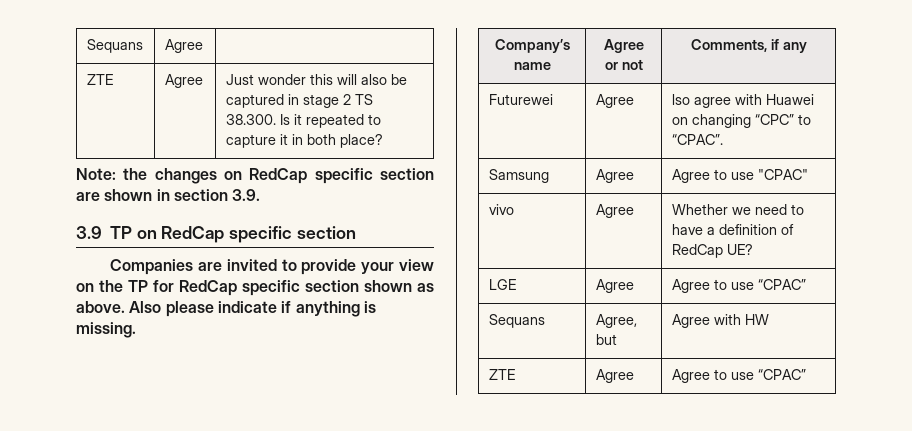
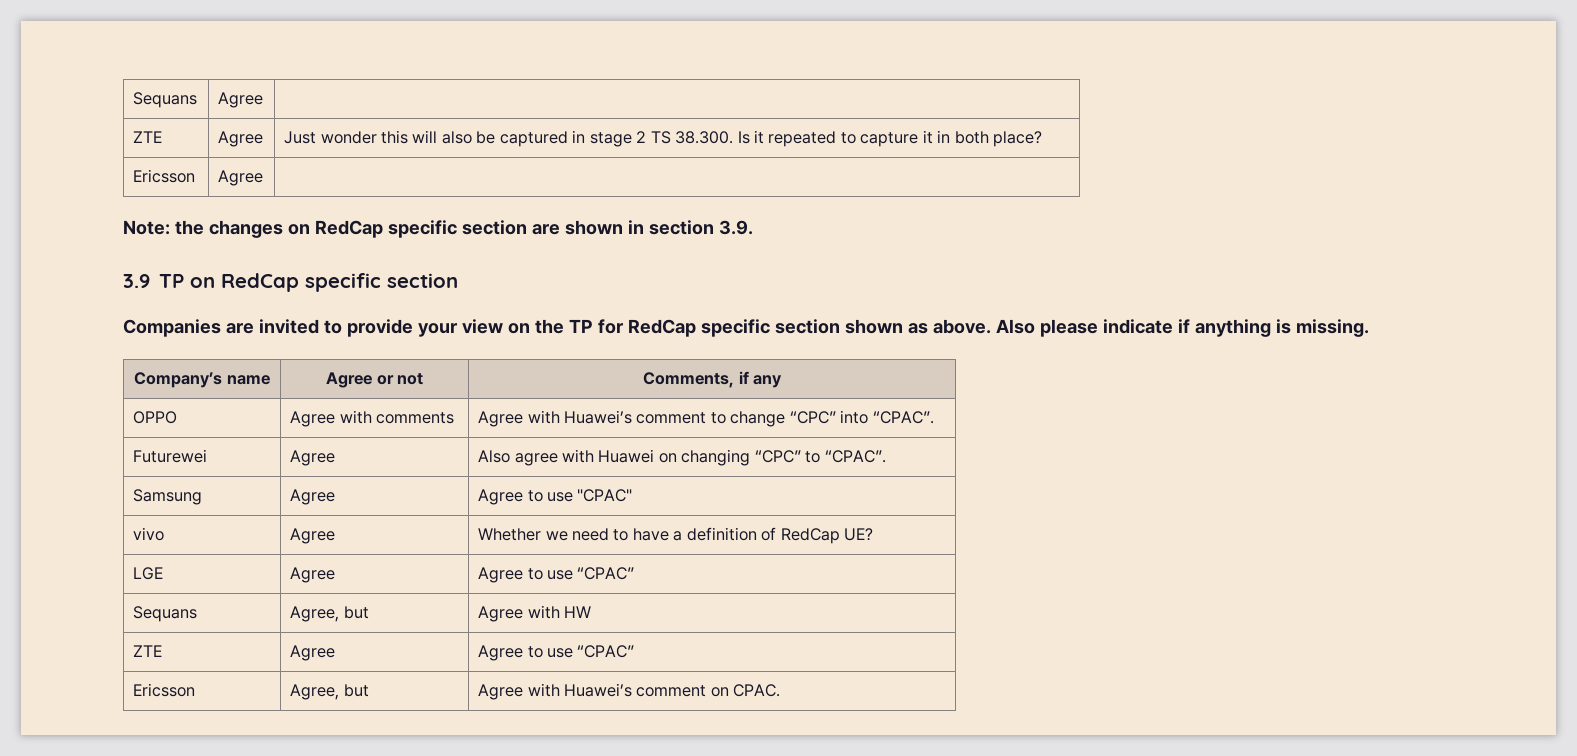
+ Ericsson | Agree |
+ OPPO | Agree with comments | Agree with Huawei’s comment to change “CPC” into “CPAC”.
- Futurewei | Agree | lso agree with Huawei on changing “CPC” to “CPAC”.
+ Futurewei | Agree | Also agree with Huawei on changing “CPC” to “CPAC”.
+ Ericsson | Agree, but | Agree with Huawei’s comment on CPAC.

